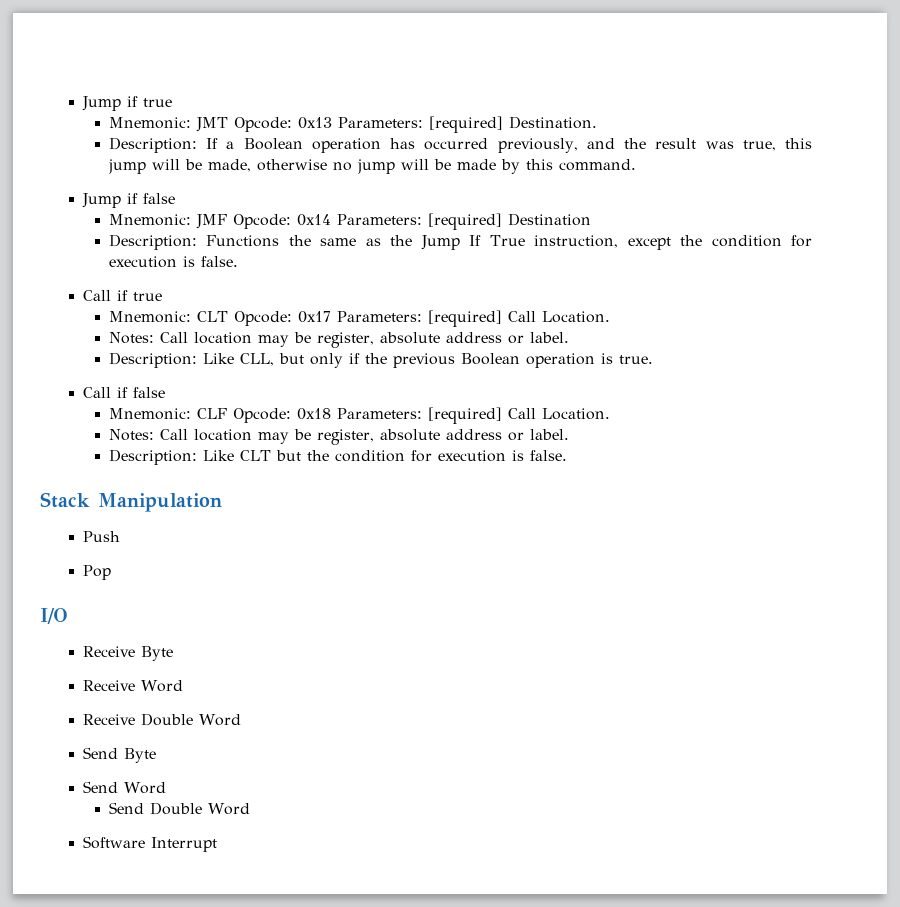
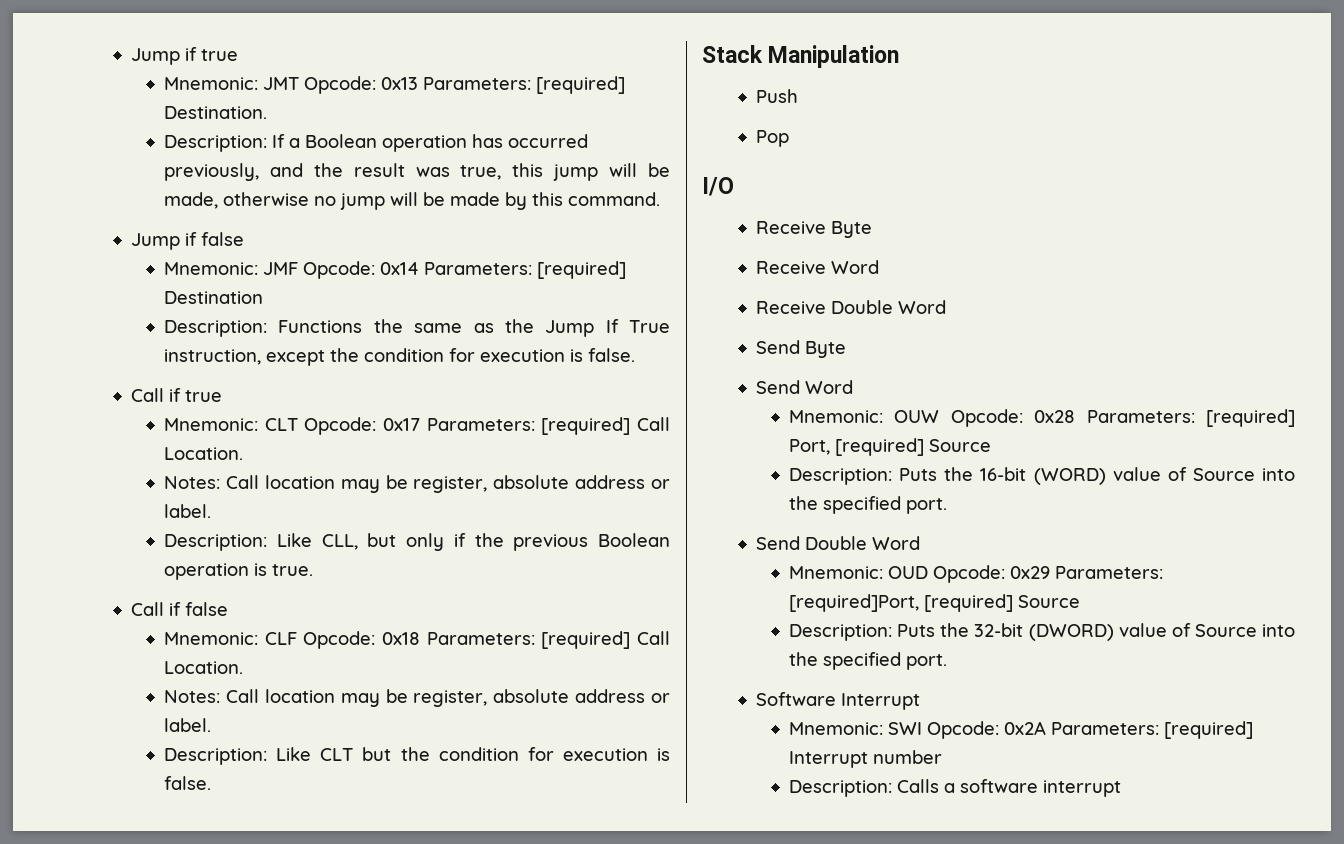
+ Mnemonic: OUW Opcode: 0x28 Parameters: [required] Port, [required] Source
+ Description: Puts the 16-bit (WORD) value of Source into the specified port.
  Send Double Word
+ Mnemonic: OUD Opcode: 0x29 Parameters: [required]Port, [required] Source
+ Description: Puts the 32-bit (DWORD) value of Source into the specified port.
  Software Interrupt
+ Mnemonic: SWI Opcode: 0x2A Parameters: [required] Interrupt number
+ Description: Calls a software interrupt

